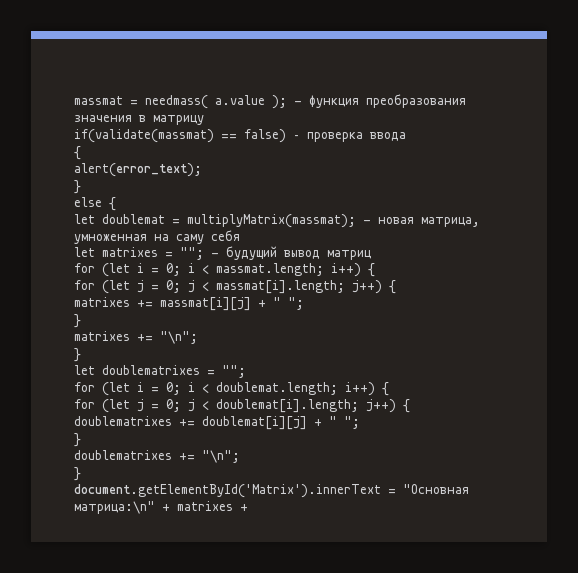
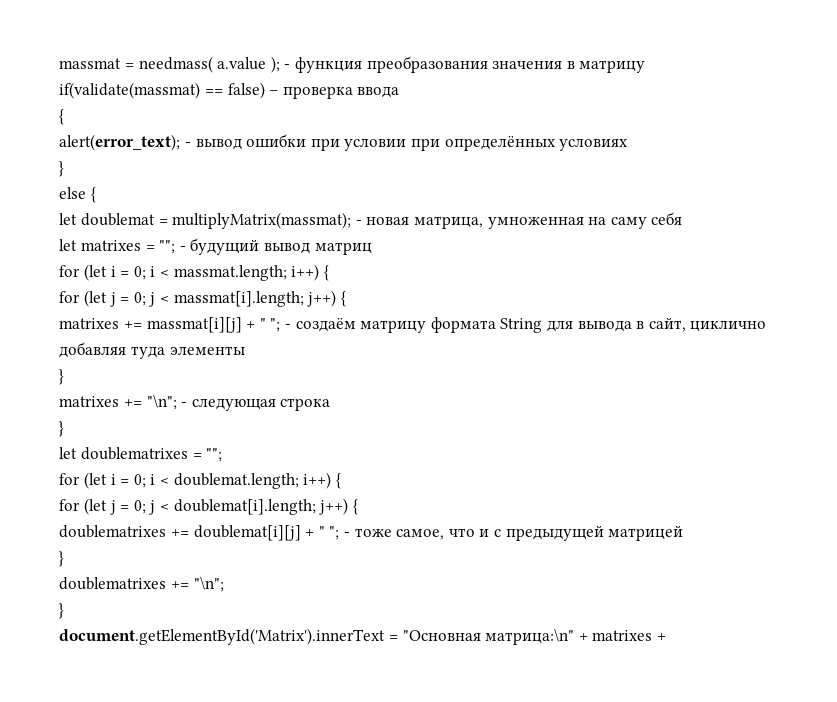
- alert(error_text);
+ alert(error_text); - вывод ошибки при условии при определённых условиях
- matrixes += massmat[i][j] + " ";
+ matrixes += massmat[i][j] + " "; - создаём матрицу формата String для вывода в сайт, циклично добавляя туда элементы
- matrixes += "\n";
+ matrixes += "\n"; - следующая строка
- doublematrixes += doublemat[i][j] + " ";
+ doublematrixes += doublemat[i][j] + " "; - тоже самое, что и с предыдущей матрицей

